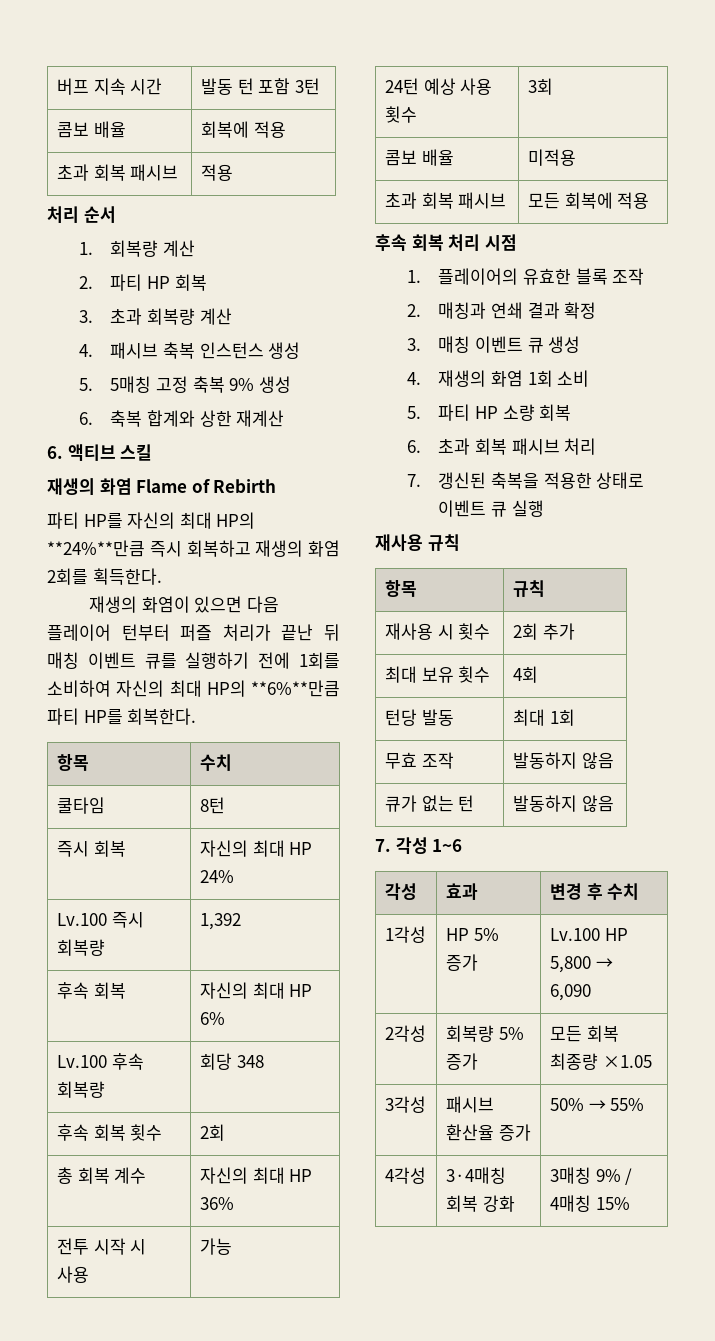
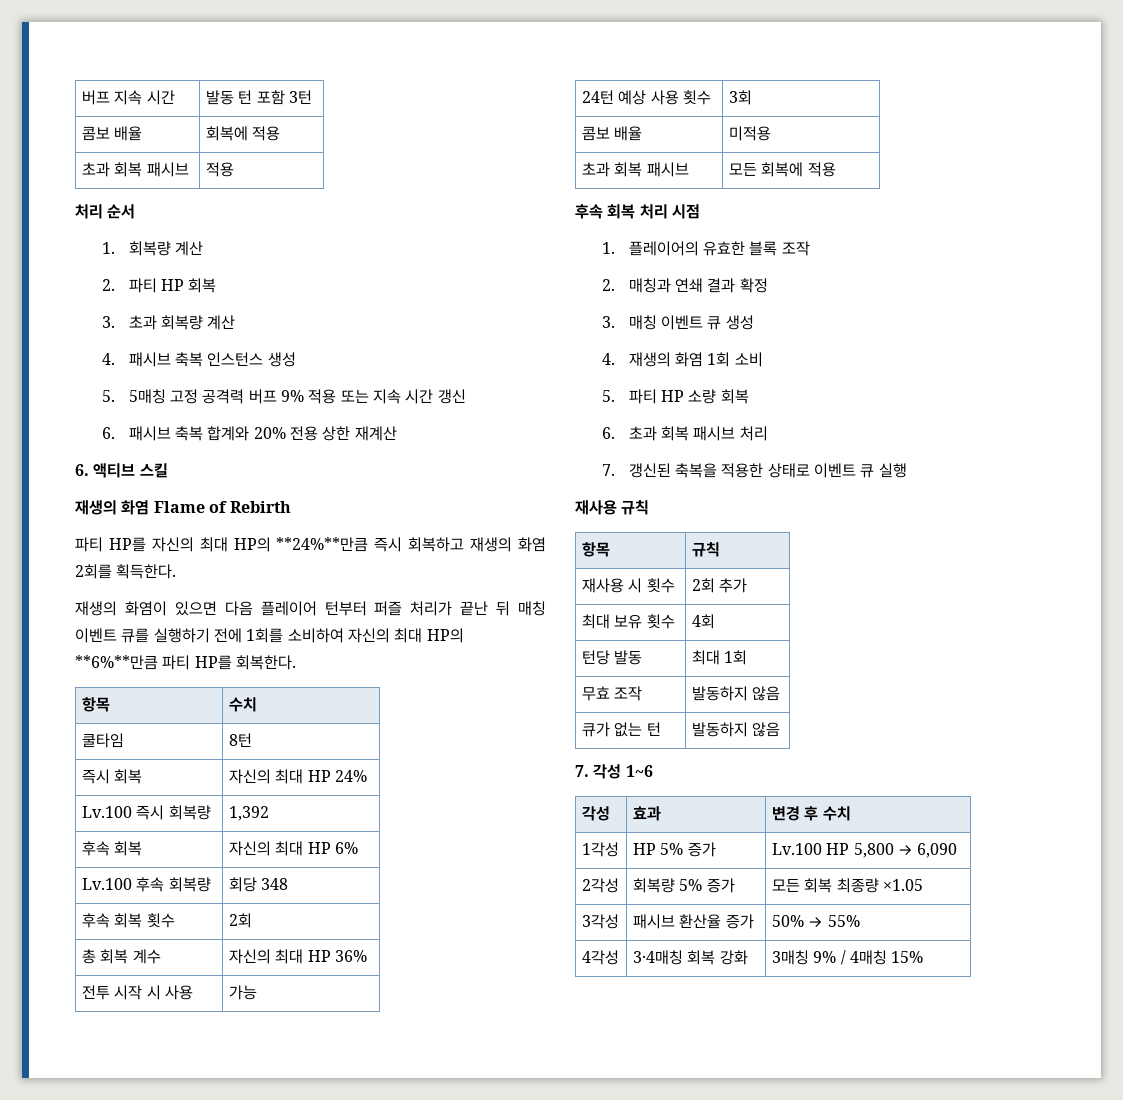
- 5. 5매칭 고정 축복 9% 생성
- 6. 축복 합계와 상한 재계산
+ 5. 5매칭 고정 공격력 버프 9% 적용 또는 지속 시간 갱신
+ 6. 패시브 축복 합계와 20% 전용 상한 재계산

